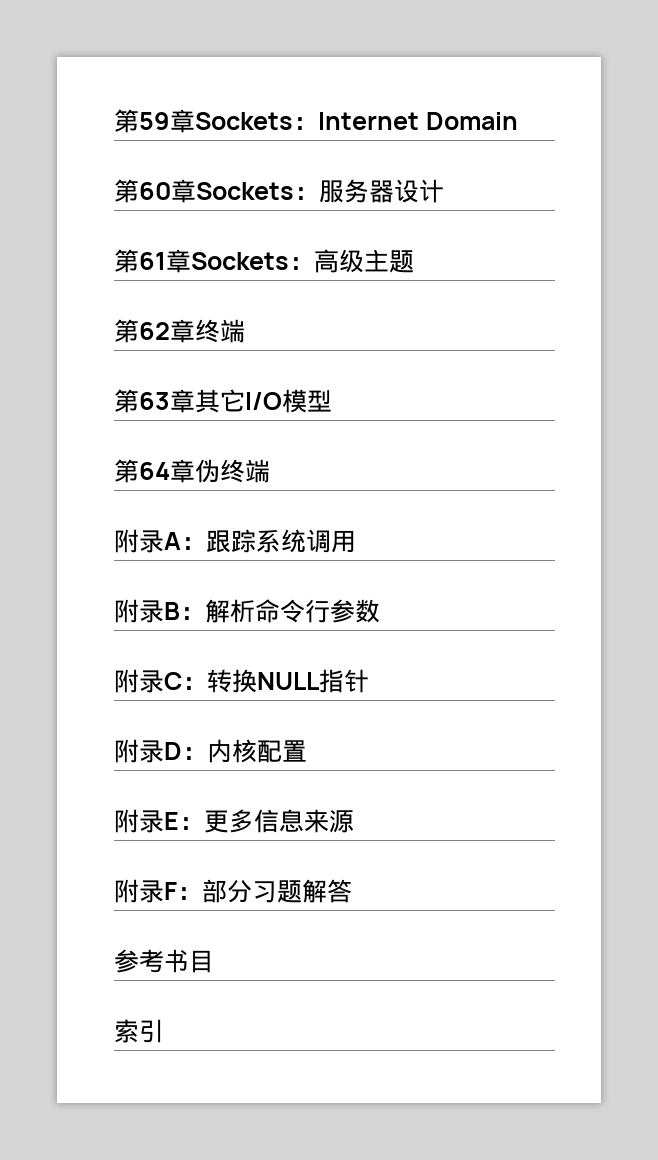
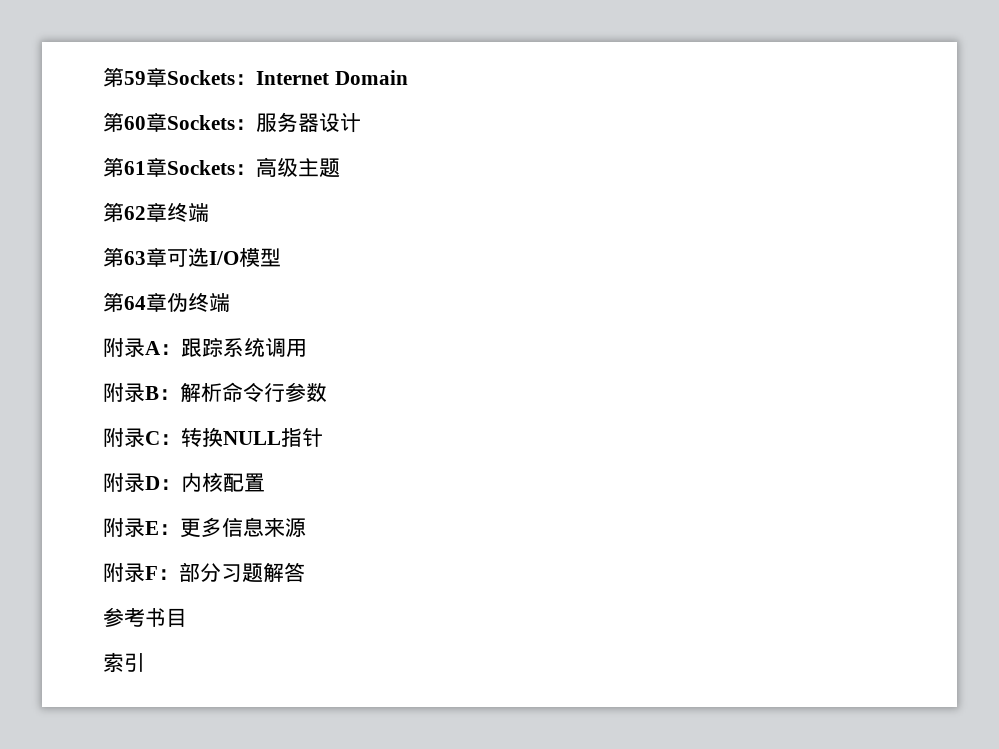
- 第63章其它I/O模型
+ 第63章可选I/O模型

